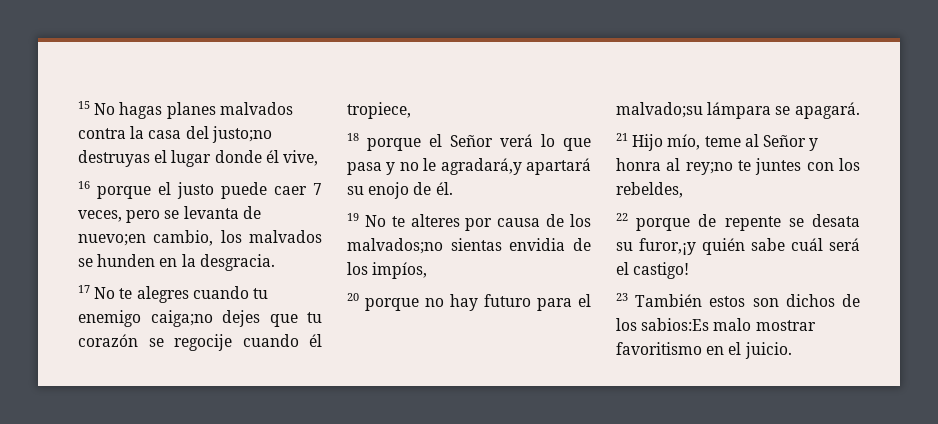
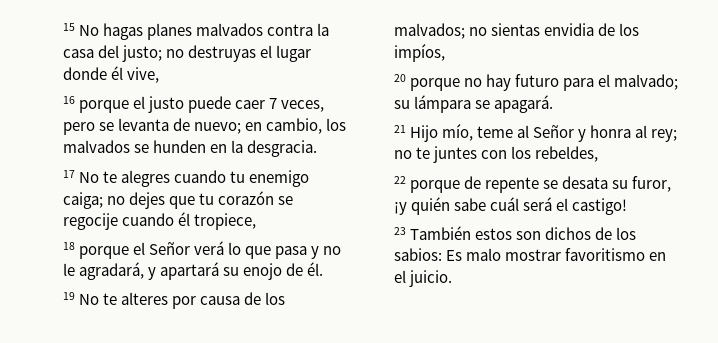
- 15 No hagas planes malvados contra la casa del justo;no destruyas el lugar donde él vive,
+ 15 No hagas planes malvados contra la casa del justo; no destruyas el lugar donde él vive,
- 16 porque el justo puede caer 7 veces, pero se levanta de nuevo;en cambio, los malvados se hunden en la desgracia.
+ 16 porque el justo puede caer 7 veces, pero se levanta de nuevo; en cambio, los malvados se hunden en la desgracia.
- 17 No te alegres cuando tu enemigo caiga;no dejes que tu corazón se regocije cuando él tropiece,
+ 17 No te alegres cuando tu enemigo caiga; no dejes que tu corazón se regocije cuando él tropiece,
- 18 porque el Señor verá lo que pasa y no le agradará,y apartará su enojo de él.
+ 18 porque el Señor verá lo que pasa y no le agradará, y apartará su enojo de él.
- 19 No te alteres por causa de los malvados;no sientas envidia de los impíos,
+ 19 No te alteres por causa de los malvados; no sientas envidia de los impíos,
- 20 porque no hay futuro para el malvado;su lámpara se apagará.
+ 20 porque no hay futuro para el malvado; su lámpara se apagará.
- 21 Hijo mío, teme al Señor y honra al rey;no te juntes con los rebeldes,
+ 21 Hijo mío, teme al Señor y honra al rey; no te juntes con los rebeldes,
- 22 porque de repente se desata su furor,¡y quién sabe cuál será el castigo!
+ 22 porque de repente se desata su furor, ¡y quién sabe cuál será el castigo!
- 23 También estos son dichos de los sabios:Es malo mostrar favoritismo en el juicio.
+ 23 También estos son dichos de los sabios: Es malo mostrar favoritismo en el juicio.

